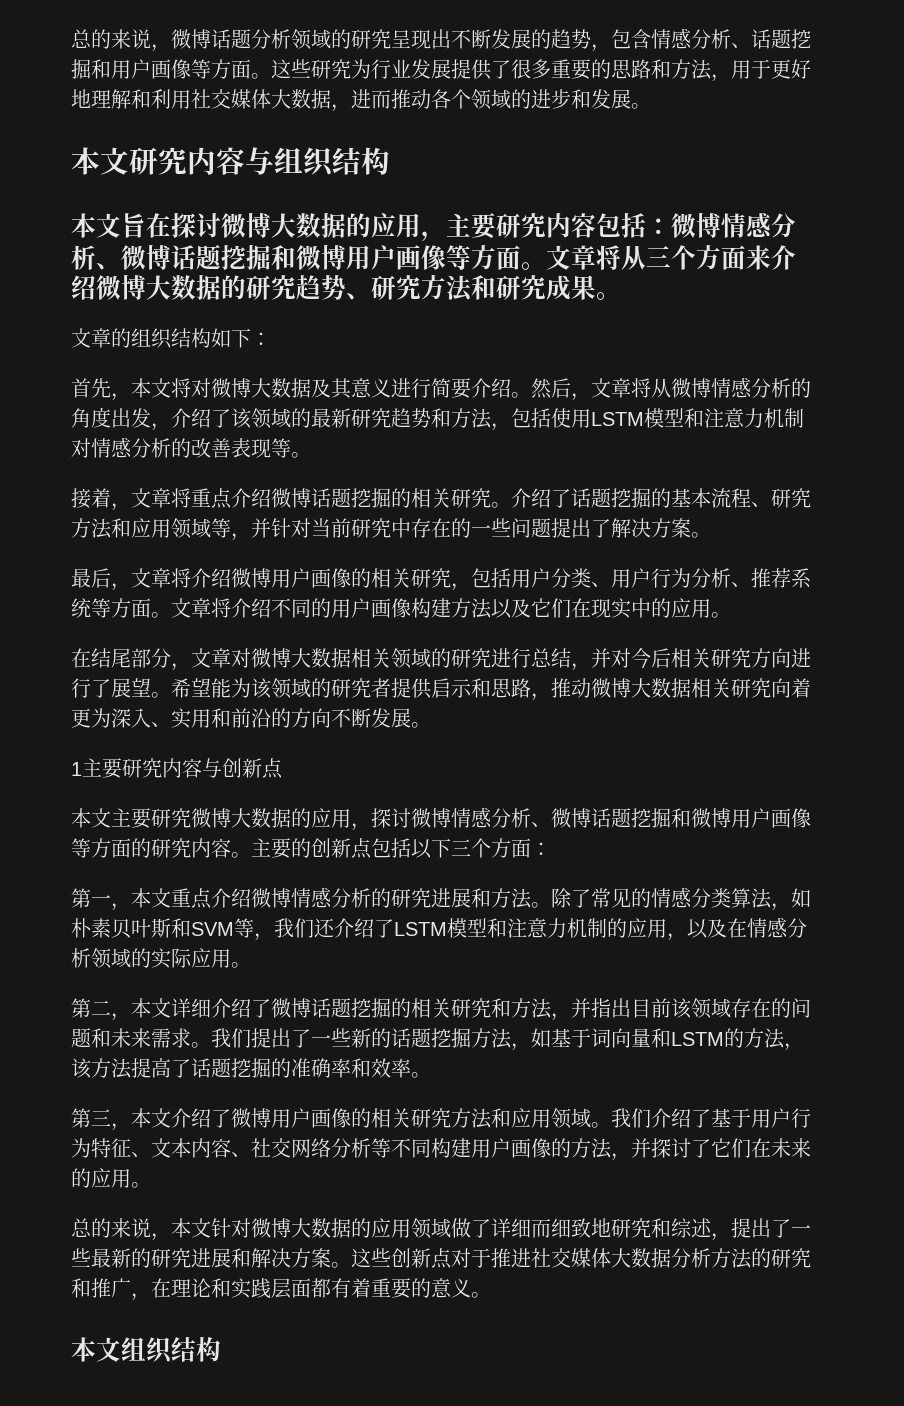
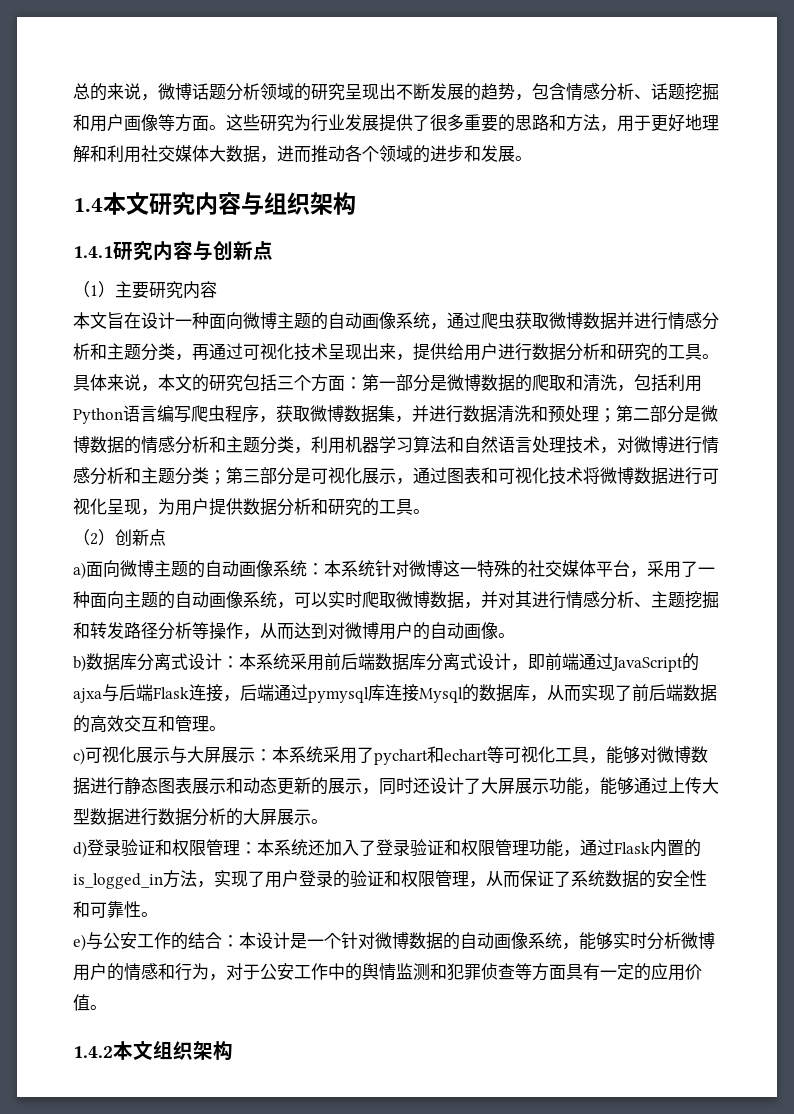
- 本文研究内容与组织结构
+ 1.4本文研究内容与组织架构
- 本文旨在探讨微博大数据的应用，主要研究内容包括：微博情感分析、微博话题挖掘和微博用户画像等方面。文章将从三个方面来介绍微博大数据的研究趋势、研究方法和研究成果。
- 文章的组织结构如下：
- 首先，本文将对微博大数据及其意义进行简要介绍。然后，文章将从微博情感分析的角度出发，介绍了该领域的最新研究趋势和方法，包括使用LSTM模型和注意力机制对情感分析的改善表现等。
- 接着，文章将重点介绍微博话题挖掘的相关研究。介绍了话题挖掘的基本流程、研究方法和应用领域等，并针对当前研究中存在的一些问题提出了解决方案。
- 最后，文章将介绍微博用户画像的相关研究，包括用户分类、用户行为分析、推荐系统等方面。文章将介绍不同的用户画像构建方法以及它们在现实中的应用。
- 在结尾部分，文章对微博大数据相关领域的研究进行总结，并对今后相关研究方向进行了展望。希望能为该领域的研究者提供启示和思路，推动微博大数据相关研究向着更为深入、实用和前沿的方向不断发展。
- 1主要研究内容与创新点
- 本文主要研究微博大数据的应用，探讨微博情感分析、微博话题挖掘和微博用户画像等方面的研究内容。主要的创新点包括以下三个方面：
- 第一，本文重点介绍微博情感分析的研究进展和方法。除了常见的情感分类算法，如朴素贝叶斯和SVM等，我们还介绍了LSTM模型和注意力机制的应用，以及在情感分析领域的实际应用。
- 第二，本文详细介绍了微博话题挖掘的相关研究和方法，并指出目前该领域存在的问题和未来需求。我们提出了一些新的话题挖掘方法，如基于词向量和LSTM的方法，该方法提高了话题挖掘的准确率和效率。
- 第三，本文介绍了微博用户画像的相关研究方法和应用领域。我们介绍了基于用户行为特征、文本内容、社交网络分析等不同构建用户画像的方法，并探讨了它们在未来的应用。
- 总的来说，本文针对微博大数据的应用领域做了详细而细致地研究和综述，提出了一些最新的研究进展和解决方案。这些创新点对于推进社交媒体大数据分析方法的研究和推广，在理论和实践层面都有着重要的意义。
- 本文组织结构
+ 1.4.1研究内容与创新点
+ （1）主要研究内容
+ 本文旨在设计一种面向微博主题的自动画像系统，通过爬虫获取微博数据并进行情感分析和主题分类，再通过可视化技术呈现出来，提供给用户进行数据分析和研究的工具。具体来说，本文的研究包括三个方面：第一部分是微博数据的爬取和清洗，包括利用Python语言编写爬虫程序，获取微博数据集，并进行数据清洗和预处理；第二部分是微博数据的情感分析和主题分类，利用机器学习算法和自然语言处理技术，对微博进行情感分析和主题分类；第三部分是可视化展示，通过图表和可视化技术将微博数据进行可视化呈现，为用户提供数据分析和研究的工具。
+ （2）创新点
+ a)面向微博主题的自动画像系统：本系统针对微博这一特殊的社交媒体平台，采用了一种面向主题的自动画像系统，可以实时爬取微博数据，并对其进行情感分析、主题挖掘和转发路径分析等操作，从而达到对微博用户的自动画像。
+ b)数据库分离式设计：本系统采用前后端数据库分离式设计，即前端通过JavaScript的ajxa与后端Flask连接，后端通过pymysql库连接Mysql的数据库，从而实现了前后端数据的高效交互和管理。
+ c)可视化展示与大屏展示：本系统采用了pychart和echart等可视化工具，能够对微博数据进行静态图表展示和动态更新的展示，同时还设计了大屏展示功能，能够通过上传大型数据进行数据分析的大屏展示。
+ d)登录验证和权限管理：本系统还加入了登录验证和权限管理功能，通过Flask内置的is_logged_in方法，实现了用户登录的验证和权限管理，从而保证了系统数据的安全性和可靠性。
+ e)与公安工作的结合：本设计是一个针对微博数据的自动画像系统，能够实时分析微博用户的情感和行为，对于公安工作中的舆情监测和犯罪侦查等方面具有一定的应用价值。
+ 1.4.2本文组织架构

